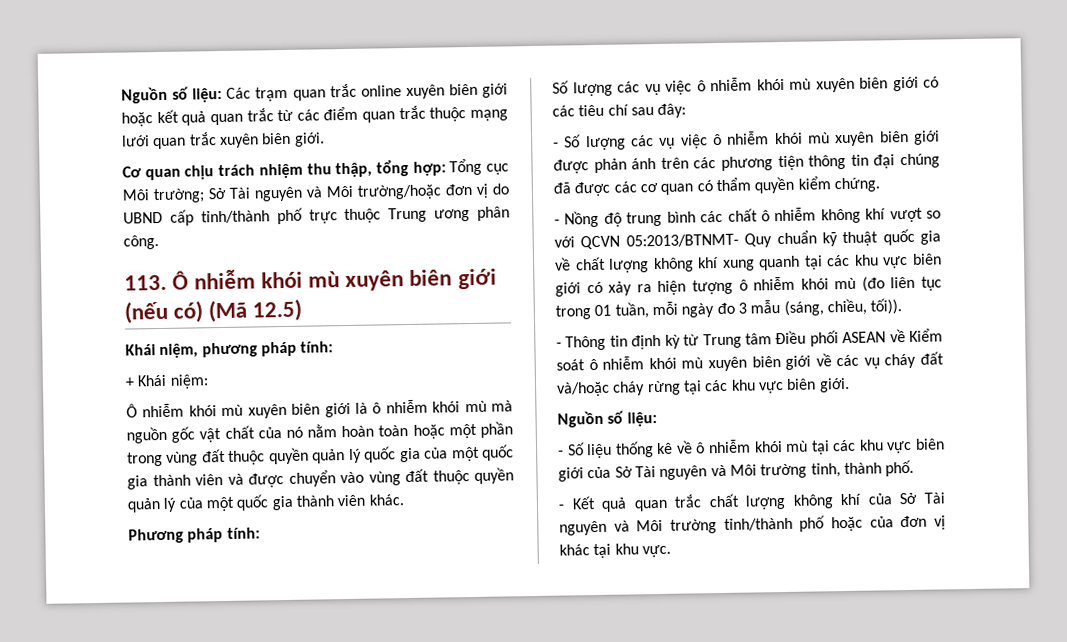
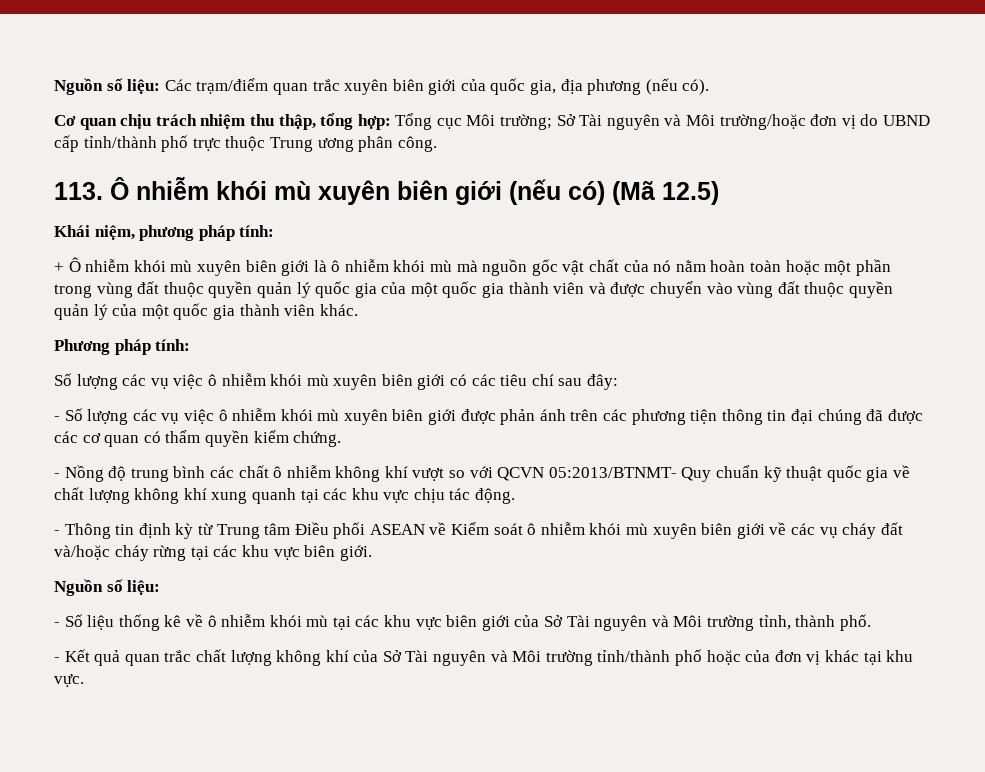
- Nguồn số liệu: Các trạm quan trắc online xuyên biên giới hoặc kết quả quan trắc từ các điểm quan trắc thuộc mạng lưới quan trắc xuyên biên giới.
+ Nguồn số liệu: Các trạm/điểm quan trắc xuyên biên giới của quốc gia, địa phương (nếu có).
- + Khái niệm:
- Ô nhiễm khói mù xuyên biên giới là ô nhiễm khói mù mà nguồn gốc vật chất của nó nằm hoàn toàn hoặc một phần trong vùng đất thuộc quyền quản lý quốc gia của một quốc gia thành viên và được chuyển vào vùng đất thuộc quyền quản lý của một quốc gia thành viên khác.
+ + Ô nhiễm khói mù xuyên biên giới là ô nhiễm khói mù mà nguồn gốc vật chất của nó nằm hoàn toàn hoặc một phần trong vùng đất thuộc quyền quản lý quốc gia của một quốc gia thành viên và được chuyển vào vùng đất thuộc quyền quản lý của một quốc gia thành viên khác.
- - Nồng độ trung bình các chất ô nhiễm không khí vượt so với QCVN 05:2013/BTNMT- Quy chuẩn kỹ thuật quốc gia về chất lượng không khí xung quanh tại các khu vực biên giới có xảy ra hiện tượng ô nhiễm khói mù (đo liên tục trong 01 tuần, mỗi ngày đo 3 mẫu (sáng, chiều, tối)).
+ - Nồng độ trung bình các chất ô nhiễm không khí vượt so với QCVN 05:2013/BTNMT- Quy chuẩn kỹ thuật quốc gia về chất lượng không khí xung quanh tại các khu vực chịu tác động.

